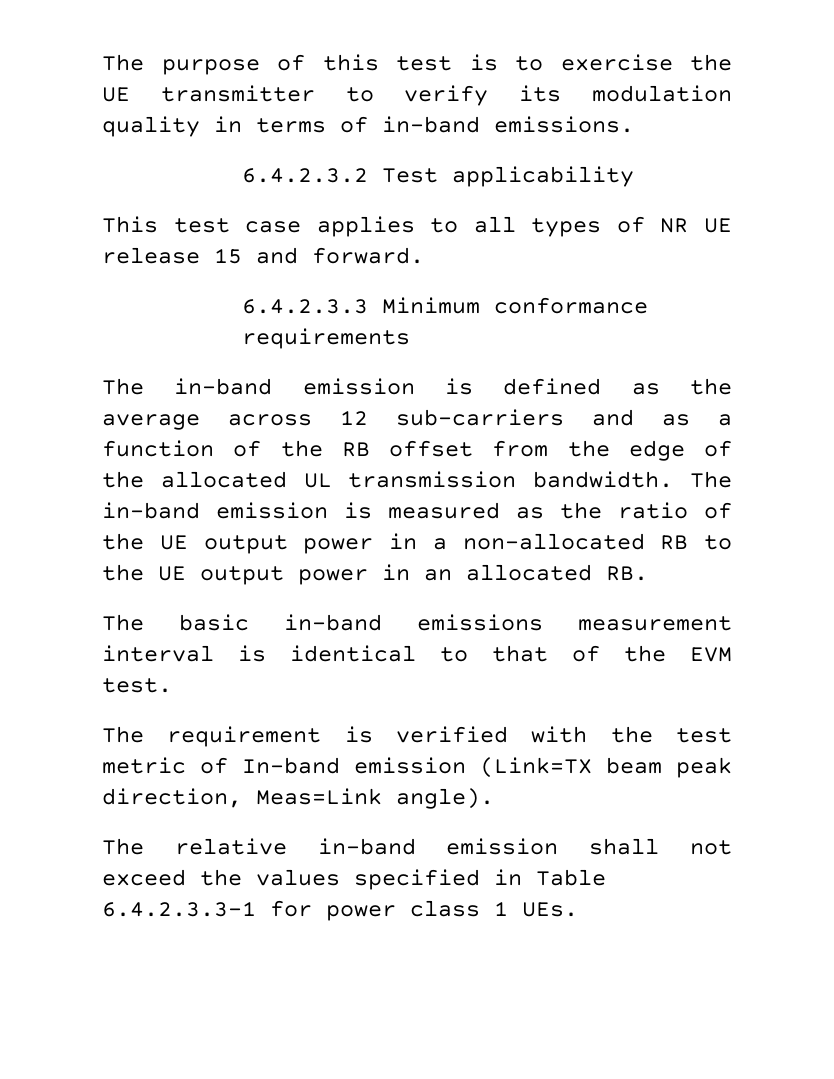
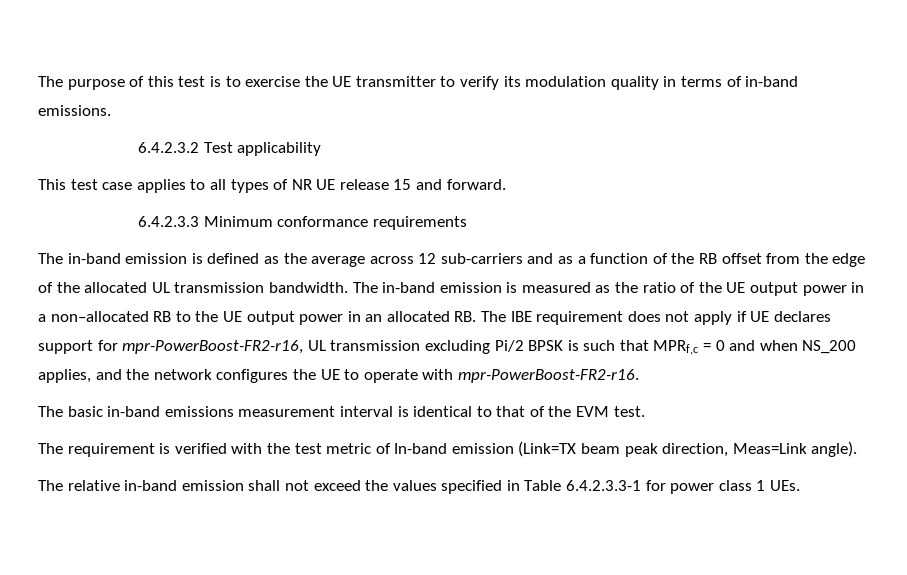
- The in-band emission is measured as the ratio of the UE output power in a non–allocated RB to the UE output power in an allocated RB.
+ The in-band emission is measured as the ratio of the UE output power in a non–allocated RB to the UE output power in an allocated RB. The IBE requirement does not apply if UE declares support for mpr-PowerBoost-FR2-r16, UL transmission excluding Pi/2 BPSK is such that MPRf,c = 0 and when NS_200 applies, and the network configures the UE to operate with mpr-PowerBoost-FR2-r16.

